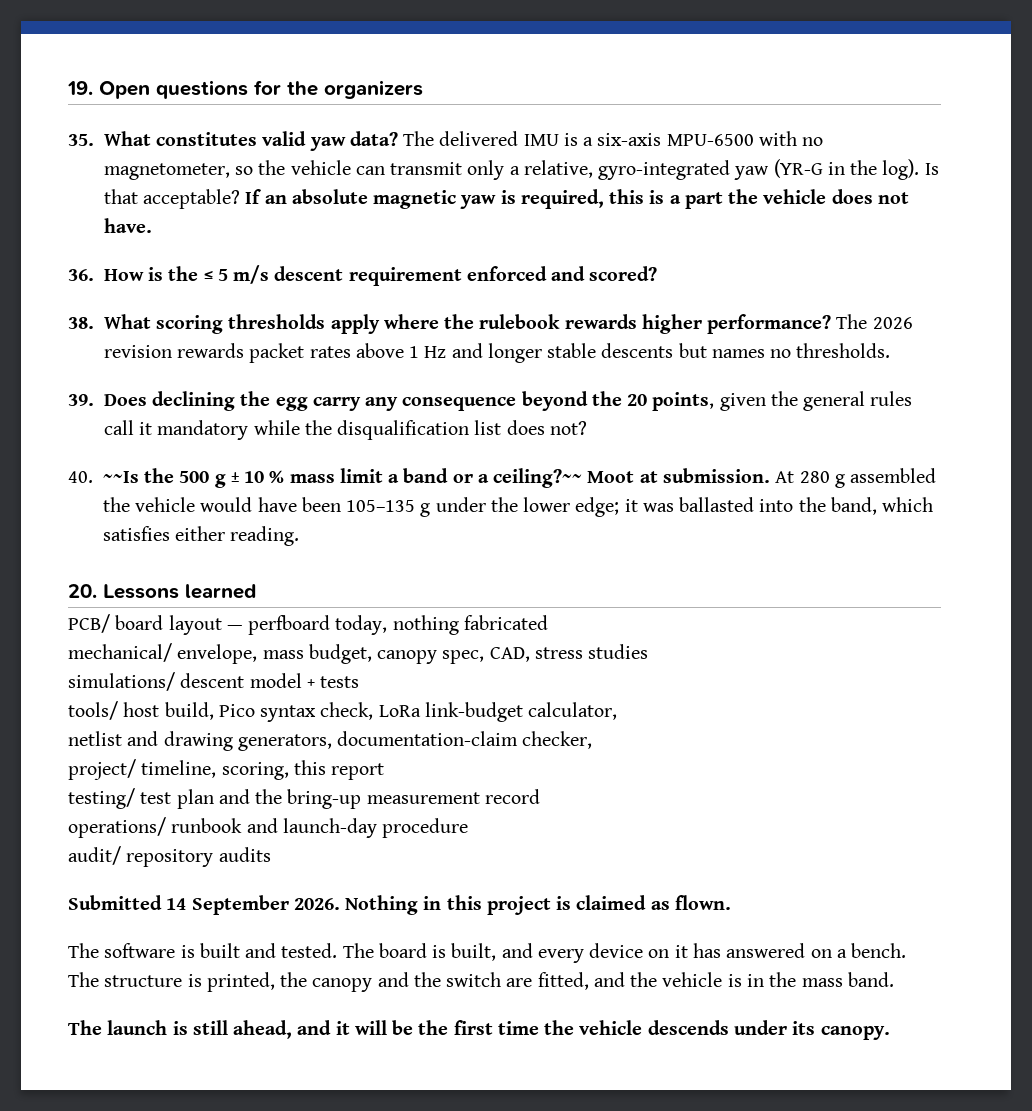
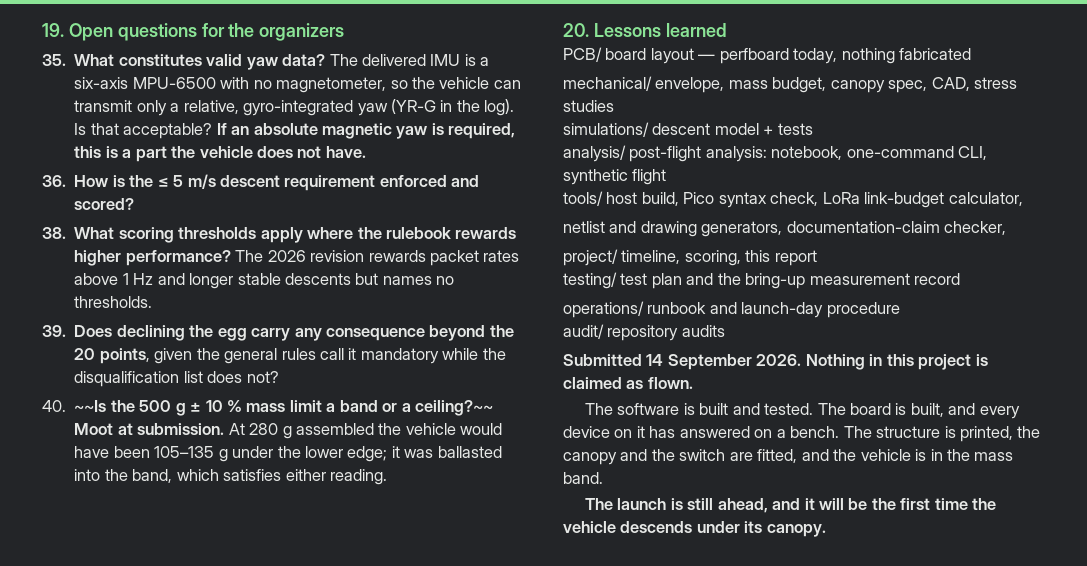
+ analysis/ post-flight analysis: notebook, one-command CLI, synthetic flight

